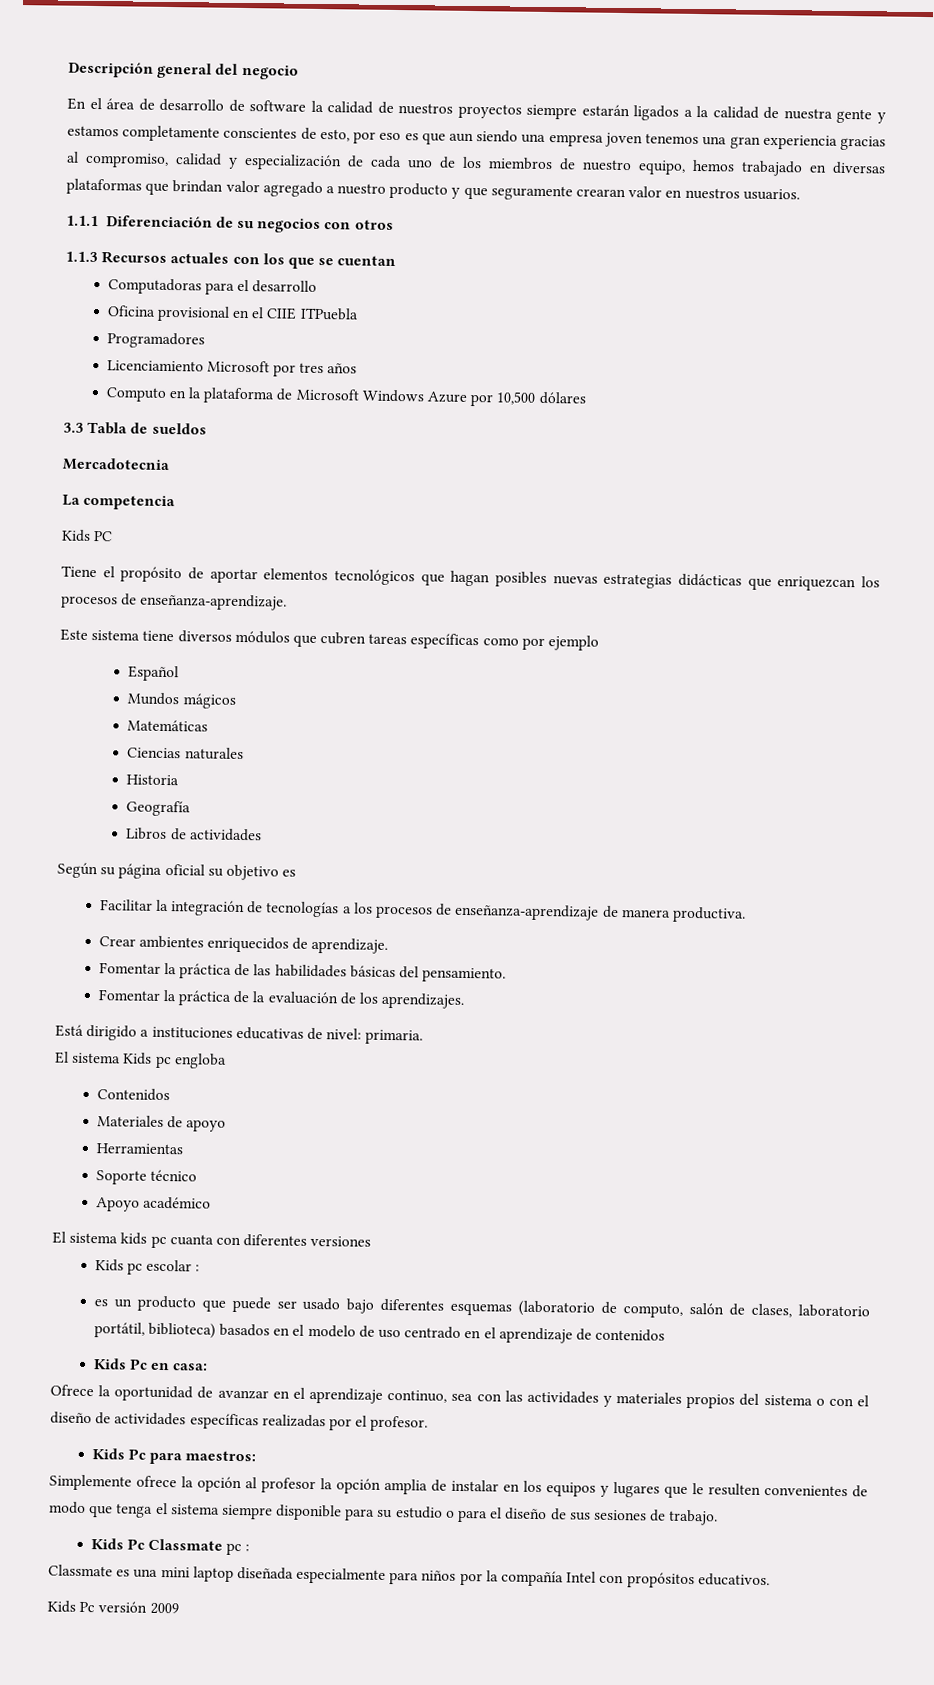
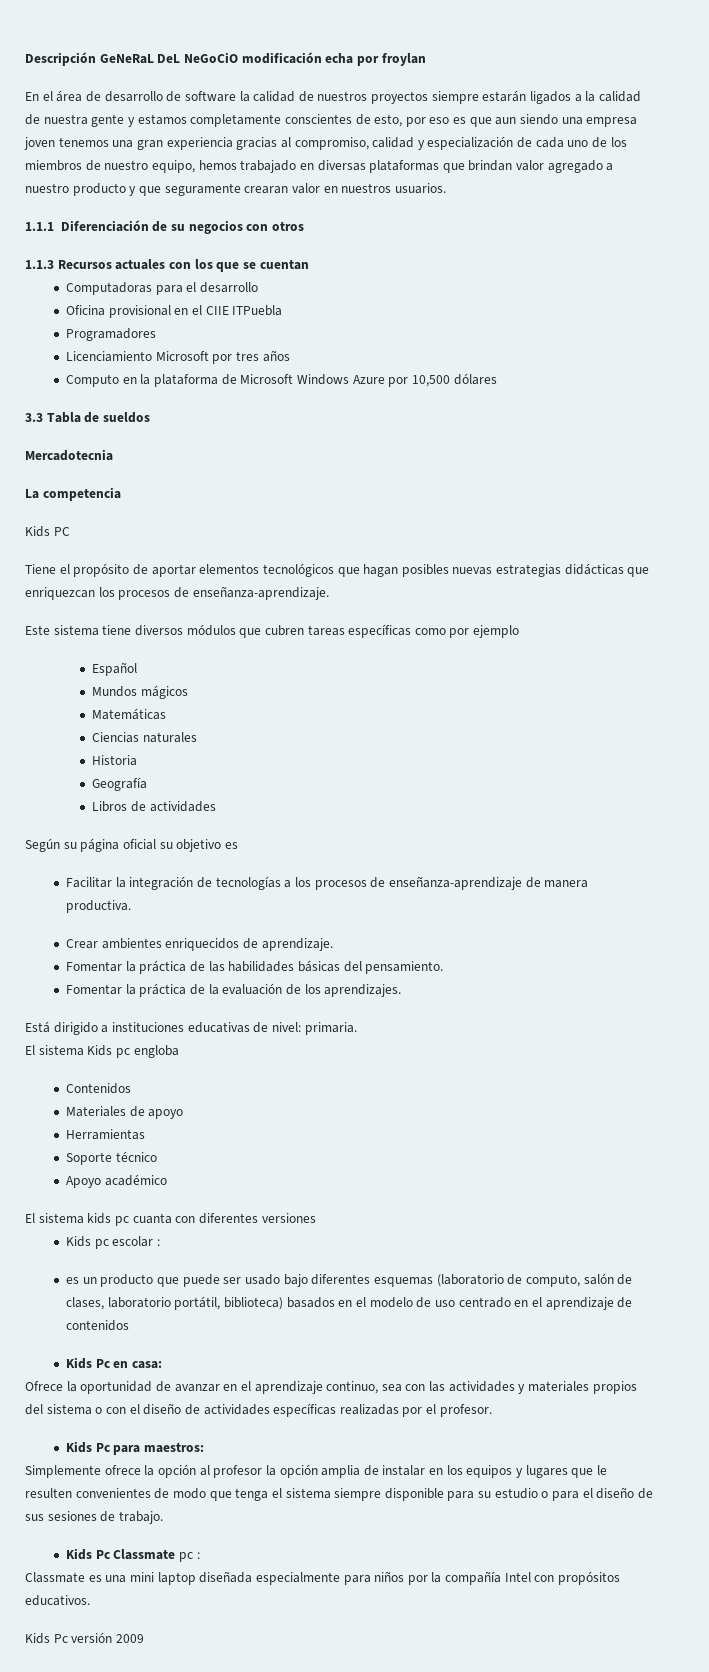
- Descripción general del negocio
+ Descripción GeNeRaL DeL NeGoCiO modificación echa por froylan

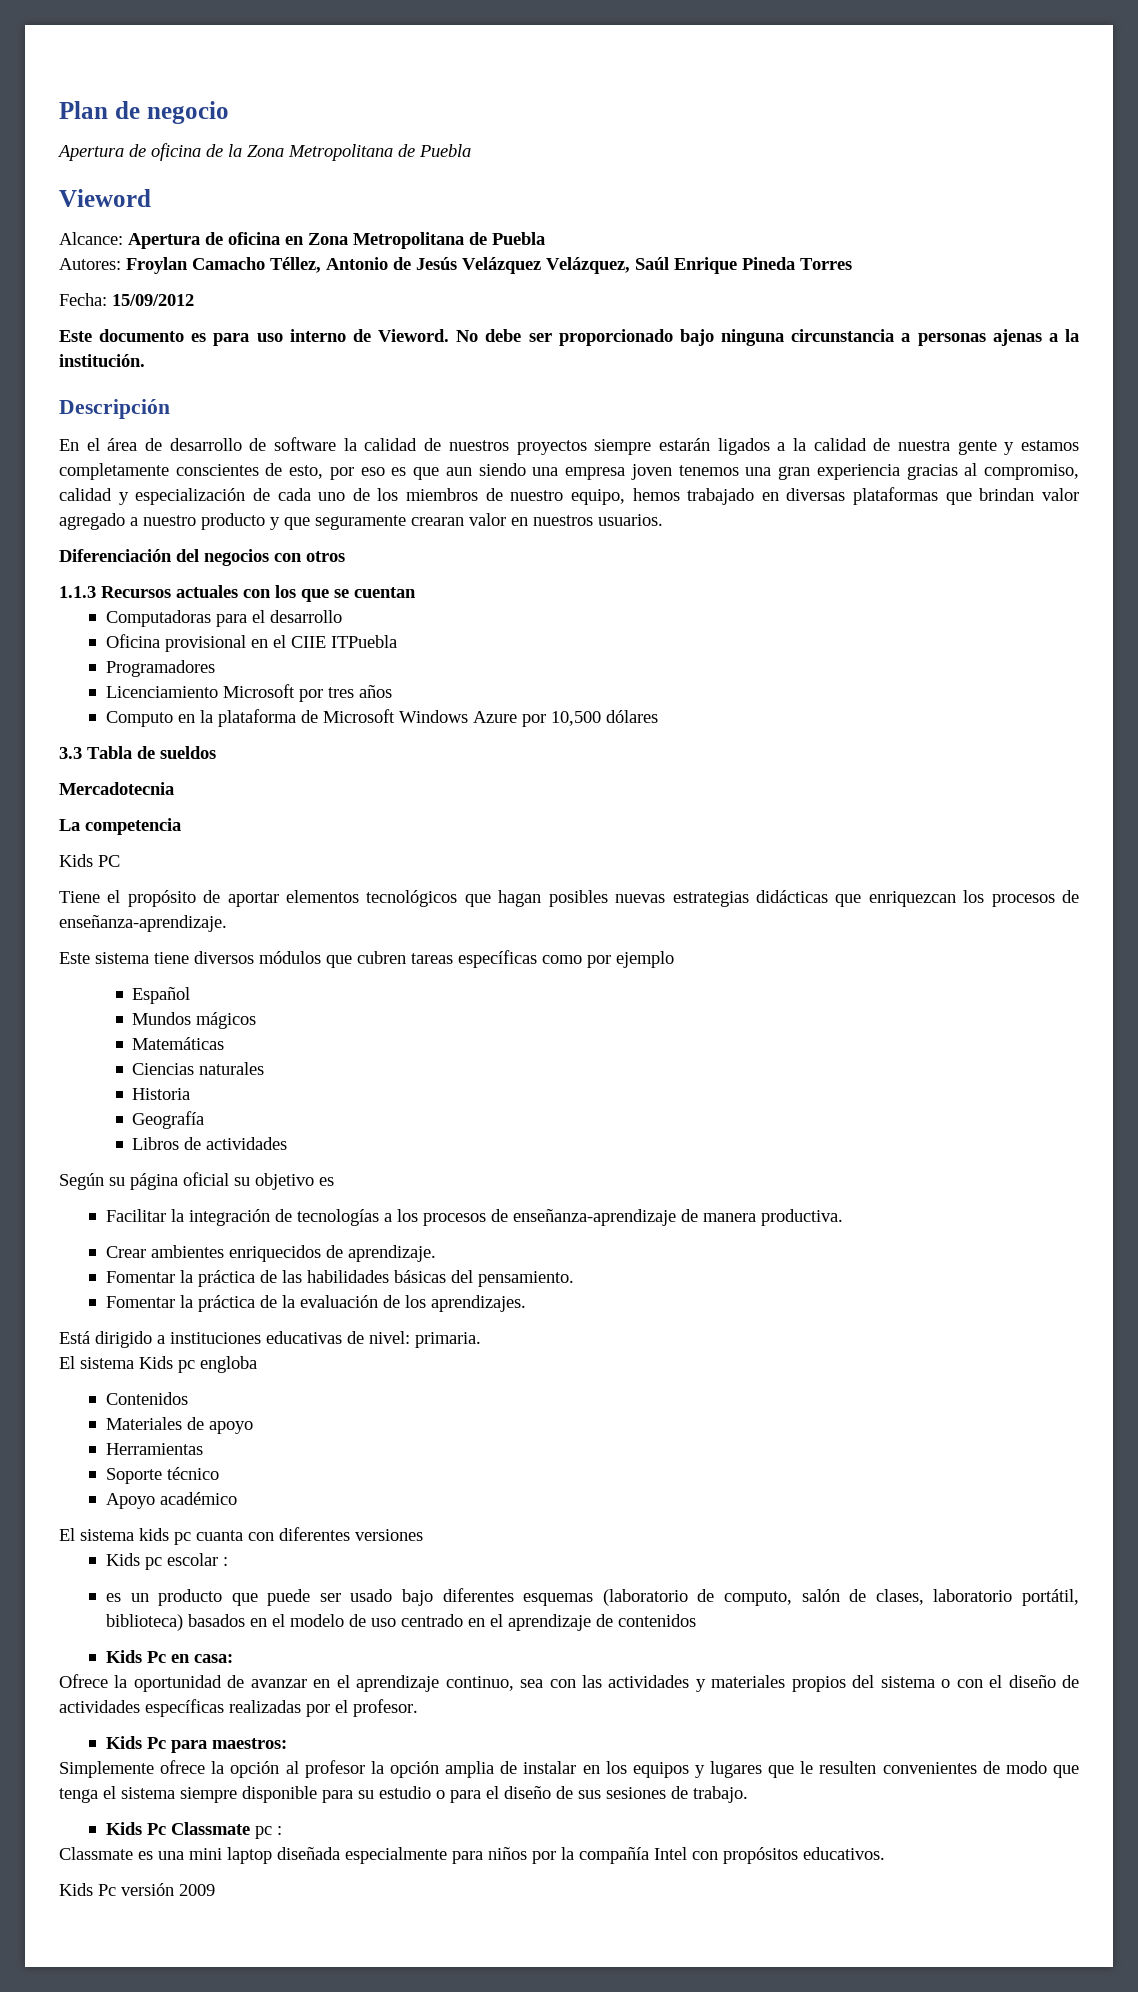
- Descripción GeNeRaL DeL NeGoCiO modificación echa por froylan
+ Plan de negocio
+ Apertura de oficina de la Zona Metropolitana de Puebla
+ Vieword
+ Alcance: Apertura de oficina en Zona Metropolitana de Puebla
+ Autores: Froylan Camacho Téllez, Antonio de Jesús Velázquez Velázquez, Saúl Enrique Pineda Torres
+ Fecha: 15/09/2012
+ Este documento es para uso interno de Vieword. No debe ser proporcionado bajo ninguna circunstancia a personas ajenas a la institución.
+ Descripción
- 1.1.1 Diferenciación de su negocios con otros
+ Diferenciación del negocios con otros

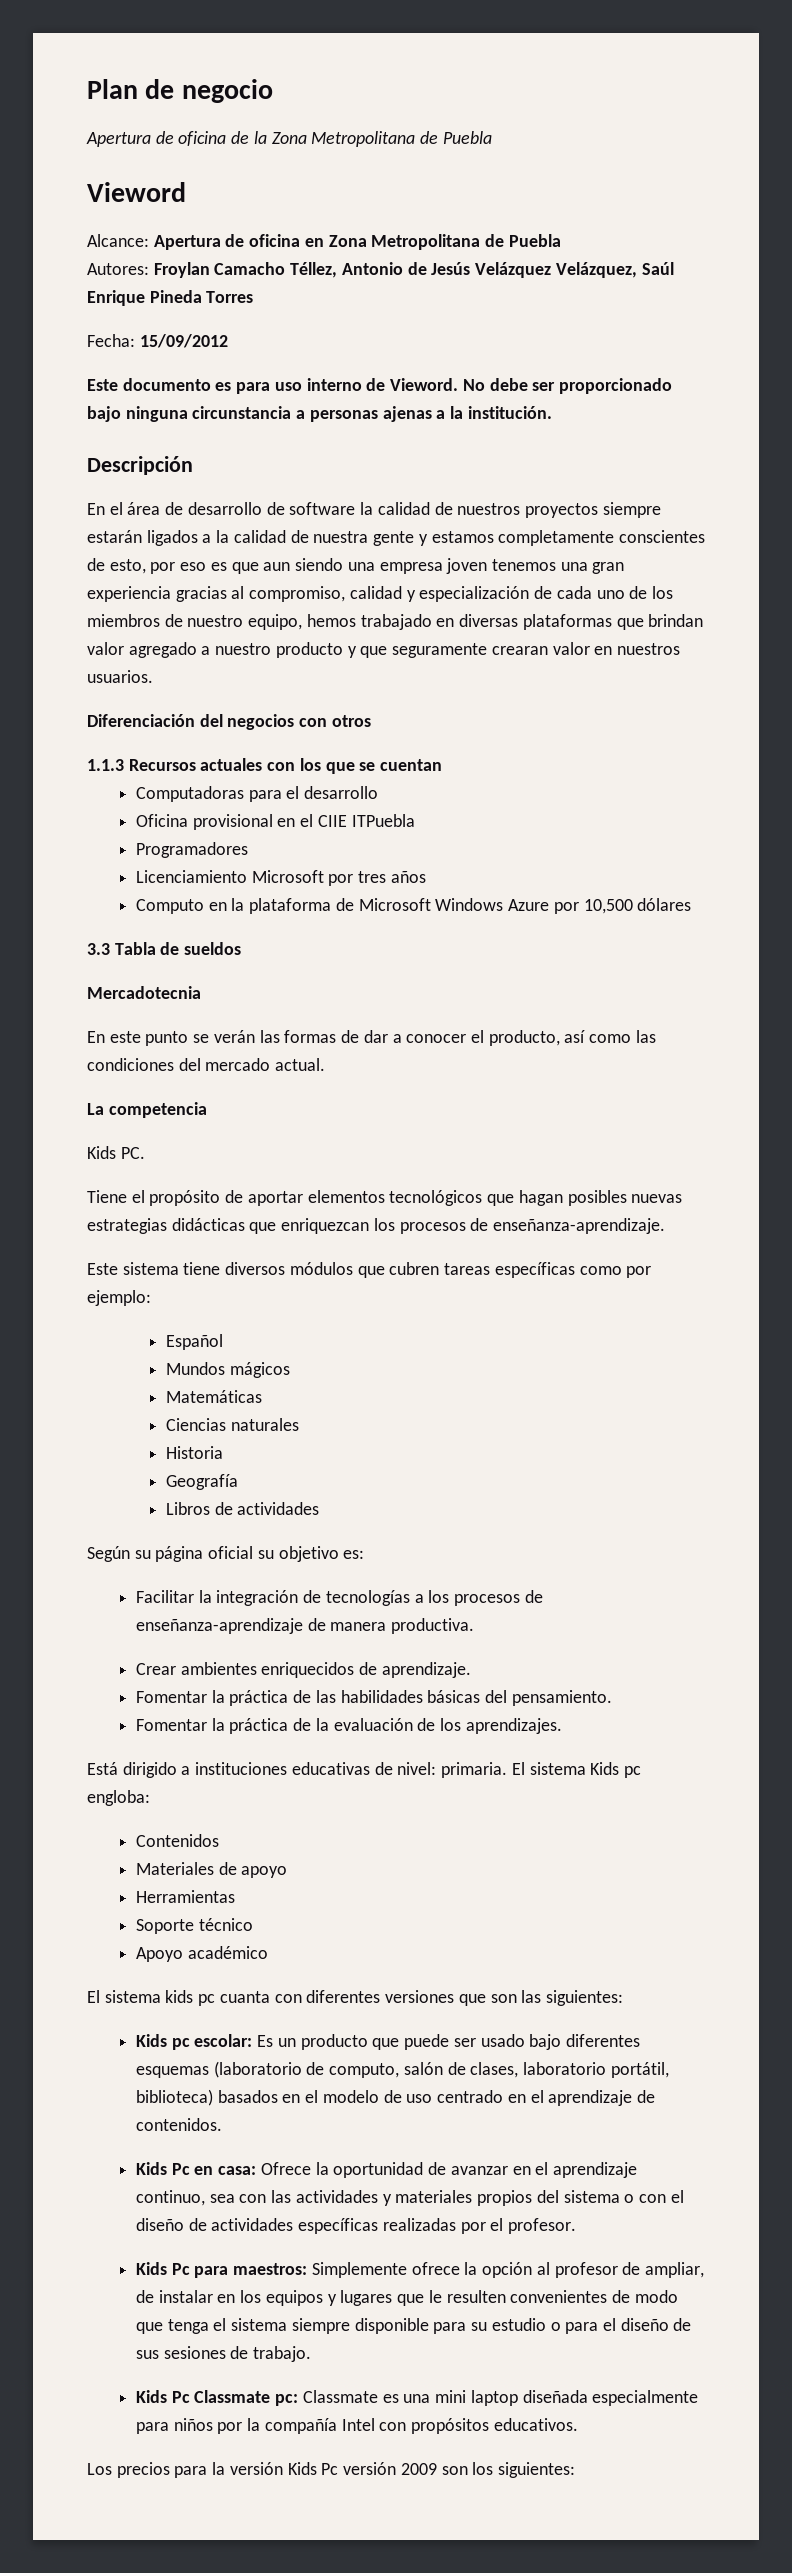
+ En este punto se verán las formas de dar a conocer el producto, así como las condiciones del mercado actual.
- Kids PC
+ Kids PC.
- Este sistema tiene diversos módulos que cubren tareas específicas como por ejemplo
+ Este sistema tiene diversos módulos que cubren tareas específicas como por ejemplo:
- Según su página oficial su objetivo es
+ Según su página oficial su objetivo es:
- Está dirigido a instituciones educativas de nivel: primaria.
- El sistema Kids pc engloba
+ Está dirigido a instituciones educativas de nivel: primaria. El sistema Kids pc engloba:
- El sistema kids pc cuanta con diferentes versiones
- Kids pc escolar :
- es un producto que puede ser usado bajo diferentes esquemas (laboratorio de computo, salón de clases, laboratorio portátil, biblioteca) basados en el modelo de uso centrado en el aprendizaje de contenidos
+ El sistema kids pc cuanta con diferentes versiones que son las siguientes:
+ Kids pc escolar: Es un producto que puede ser usado bajo diferentes esquemas (laboratorio de computo, salón de clases, laboratorio portátil, biblioteca) basados en el modelo de uso centrado en el aprendizaje de contenidos.
- Kids Pc en casa:
- Ofrece la oportunidad de avanzar en el aprendizaje continuo, sea con las actividades y materiales propios del sistema o con el diseño de actividades específicas realizadas por el profesor.
+ Kids Pc en casa: Ofrece la oportunidad de avanzar en el aprendizaje continuo, sea con las actividades y materiales propios del sistema o con el diseño de actividades específicas realizadas por el profesor.
- Kids Pc para maestros:
- Simplemente ofrece la opción al profesor la opción amplia de instalar en los equipos y lugares que le resulten convenientes de modo que tenga el sistema siempre disponible para su estudio o para el diseño de sus sesiones de trabajo.
+ Kids Pc para maestros: Simplemente ofrece la opción al profesor de ampliar, de instalar en los equipos y lugares que le resulten convenientes de modo que tenga el sistema siempre disponible para su estudio o para el diseño de sus sesiones de trabajo.
- Kids Pc Classmate pc :
- Classmate es una mini laptop diseñada especialmente para niños por la compañía Intel con propósitos educativos.
+ Kids Pc Classmate pc: Classmate es una mini laptop diseñada especialmente para niños por la compañía Intel con propósitos educativos.
- Kids Pc versión 2009
+ Los precios para la versión Kids Pc versión 2009 son los siguientes:

